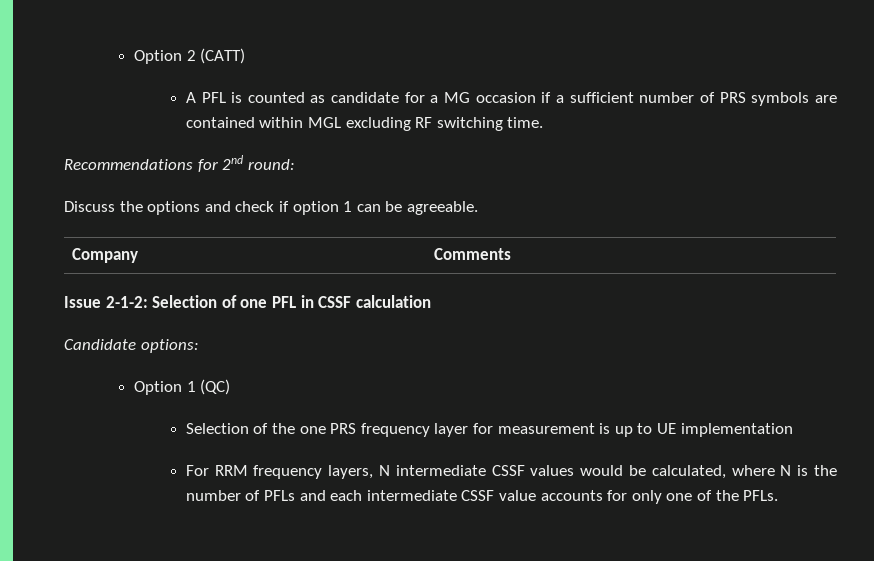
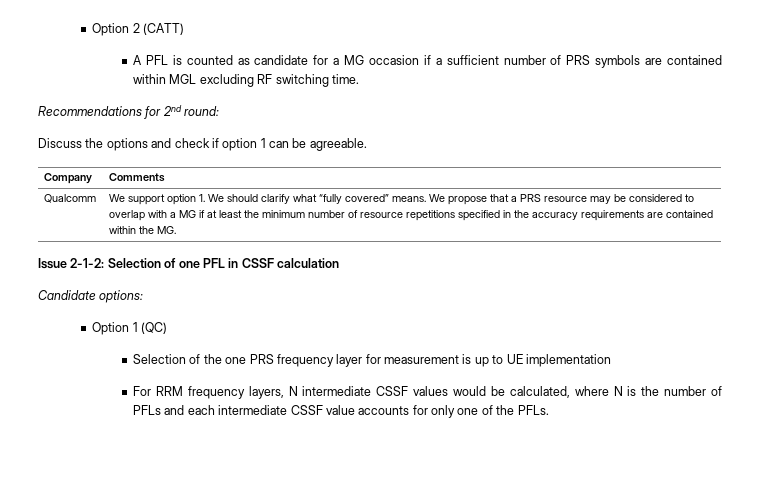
+ Qualcomm | We support option 1. We should clarify what “fully covered” means. We propose that a PRS resource may be considered to overlap with a MG if at least the minimum number of resource repetitions specified in the accuracy requirements are contained within the MG.

